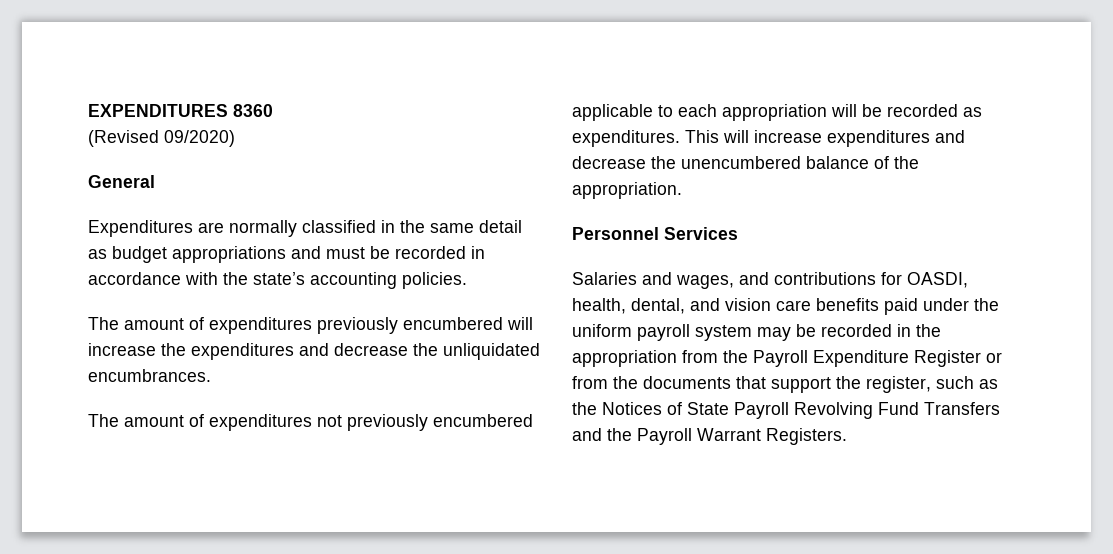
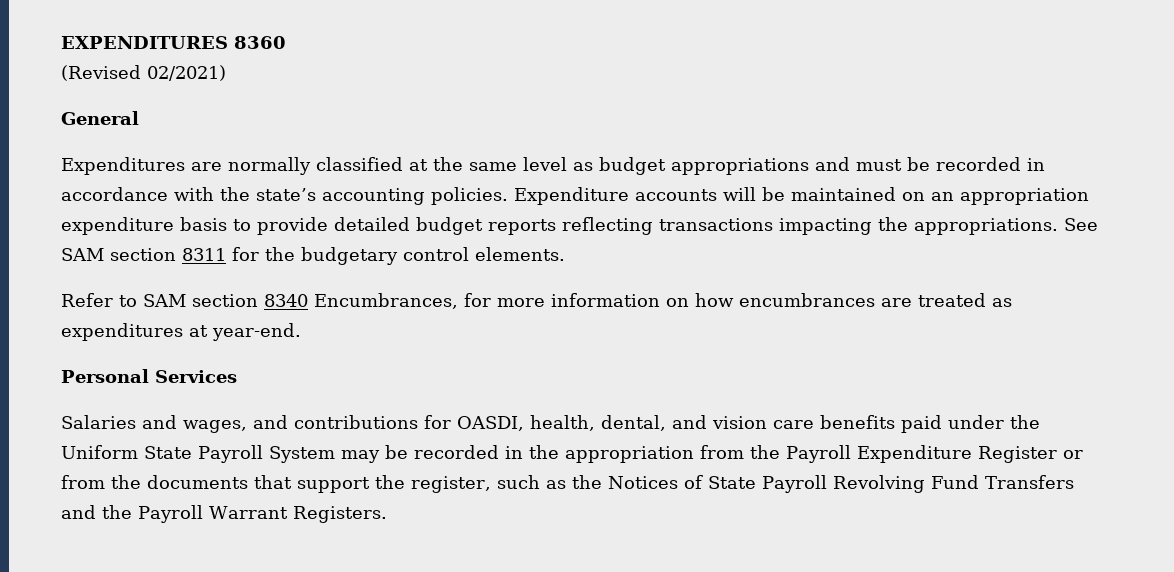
- (Revised 09/2020)
+ (Revised 02/2021)
- Expenditures are normally classified in the same detail as budget appropriations and must be recorded in accordance with the state’s accounting policies.
- The amount of expenditures previously encumbered will increase the expenditures and decrease the unliquidated encumbrances.
- The amount of expenditures not previously encumbered applicable to each appropriation will be recorded as expenditures. This will increase expenditures and decrease the unencumbered balance of the appropriation.
- Personnel Services
+ Expenditures are normally classified at the same level as budget appropriations and must be recorded in accordance with the state’s accounting policies. Expenditure accounts will be maintained on an appropriation expenditure basis to provide detailed budget reports reflecting transactions impacting the appropriations. See SAM section 8311 for the budgetary control elements.
+ Refer to SAM section 8340 Encumbrances, for more information on how encumbrances are treated as expenditures at year-end.
+ Personal Services
- Salaries and wages, and contributions for OASDI, health, dental, and vision care benefits paid under the uniform payroll system may be recorded in the appropriation from the Payroll Expenditure Register or from the documents that support the register, such as the Notices of State Payroll Revolving Fund Transfers and the Payroll Warrant Registers.
+ Salaries and wages, and contributions for OASDI, health, dental, and vision care benefits paid under the Uniform State Payroll System may be recorded in the appropriation from the Payroll Expenditure Register or from the documents that support the register, such as the Notices of State Payroll Revolving Fund Transfers and the Payroll Warrant Registers.

